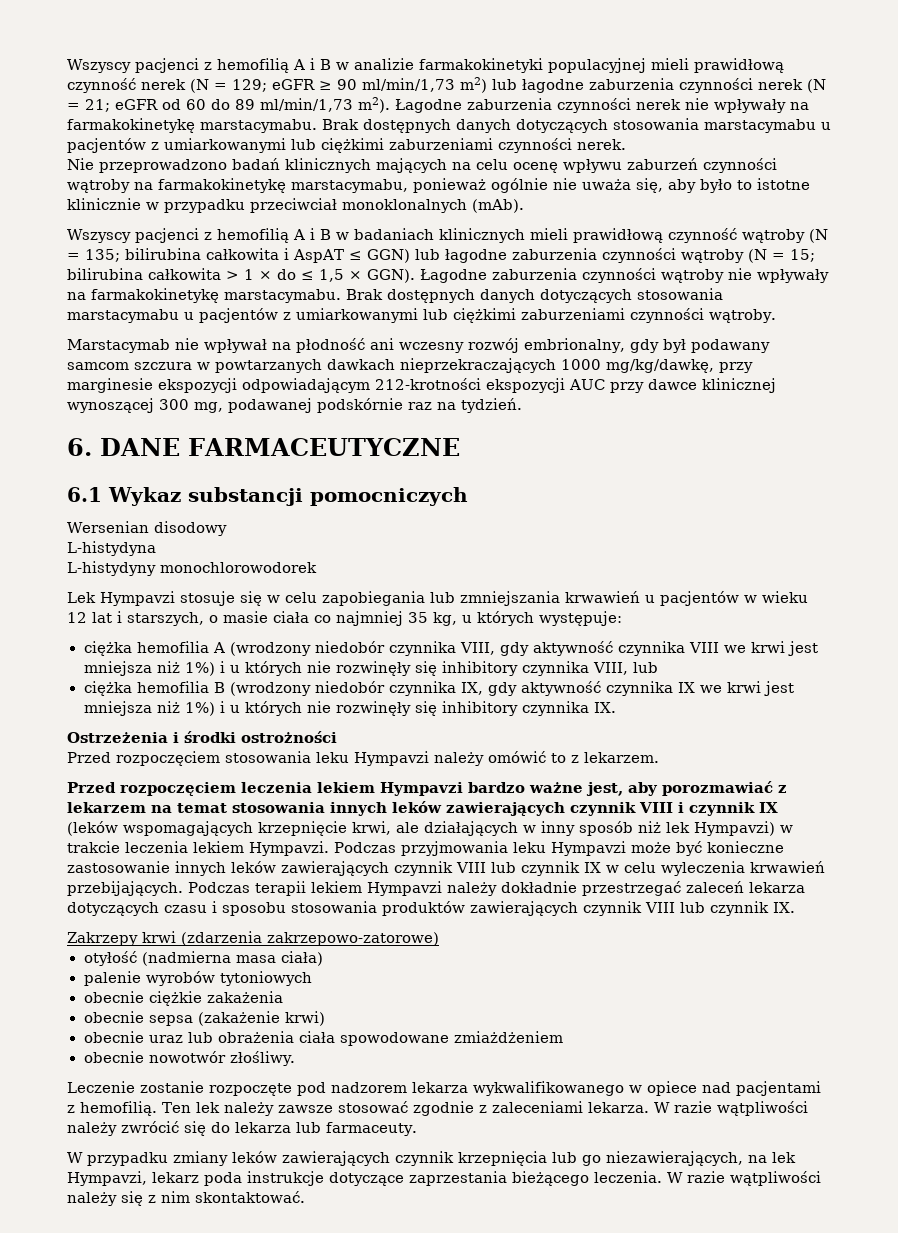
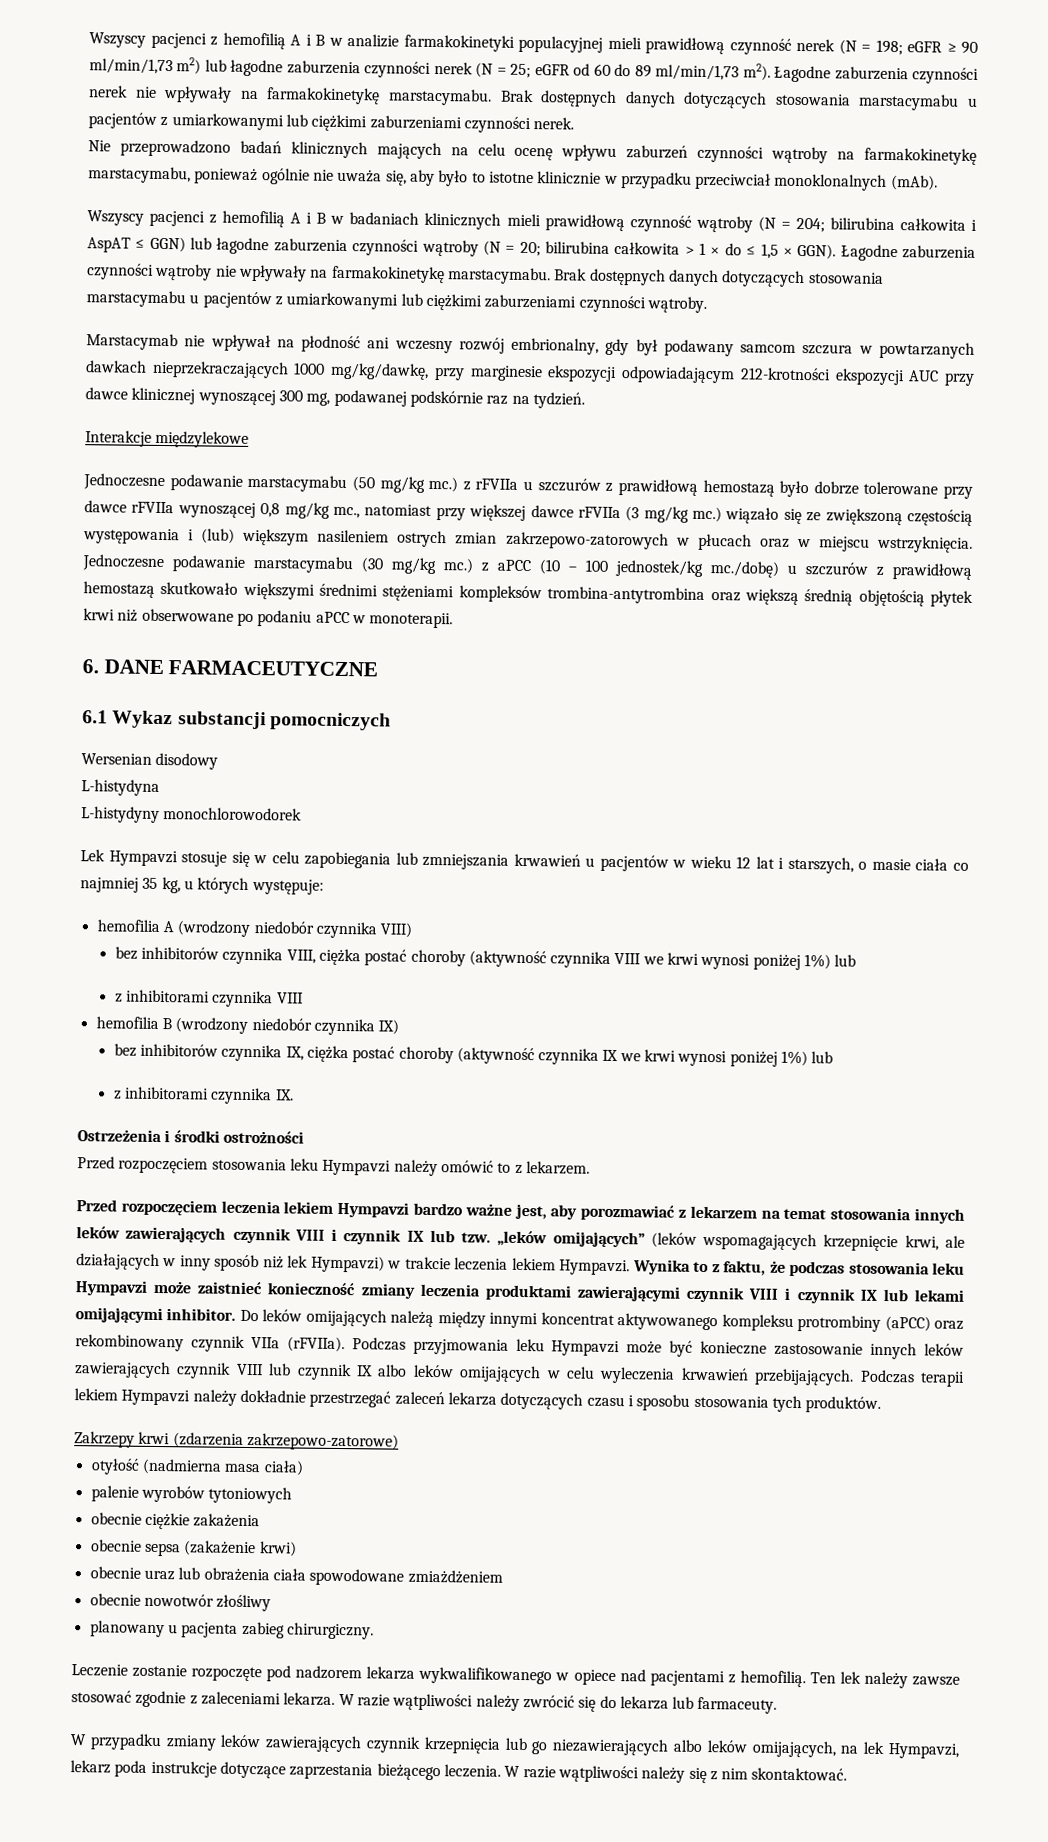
- Wszyscy pacjenci z hemofilią A i B w analizie farmakokinetyki populacyjnej mieli prawidłową czynność nerek (N = 129; eGFR ≥ 90 ml/min/1,73 m2) lub łagodne zaburzenia czynności nerek (N = 21; eGFR od 60 do 89 ml/min/1,73 m2).
+ Wszyscy pacjenci z hemofilią A i B w analizie farmakokinetyki populacyjnej mieli prawidłową czynność nerek (N = 198; eGFR ≥ 90 ml/min/1,73 m2) lub łagodne zaburzenia czynności nerek (N = 25; eGFR od 60 do 89 ml/min/1,73 m2).
- Wszyscy pacjenci z hemofilią A i B w badaniach klinicznych mieli prawidłową czynność wątroby (N = 135; bilirubina całkowita i AspAT ≤ GGN) lub łagodne zaburzenia czynności wątroby (N = 15; bilirubina całkowita > 1 × do ≤ 1,5 × GGN).
+ Wszyscy pacjenci z hemofilią A i B w badaniach klinicznych mieli prawidłową czynność wątroby (N = 204; bilirubina całkowita i AspAT ≤ GGN) lub łagodne zaburzenia czynności wątroby (N = 20; bilirubina całkowita > 1 × do ≤ 1,5 × GGN).
+ Interakcje międzylekowe
+ Jednoczesne podawanie marstacymabu (50 mg/kg mc.) z rFVIIa u szczurów z prawidłową hemostazą było dobrze tolerowane przy dawce rFVIIa wynoszącej 0,8 mg/kg mc., natomiast przy większej dawce rFVIIa (3 mg/kg mc.) wiązało się ze zwiększoną częstością występowania i (lub) większym nasileniem ostrych zmian zakrzepowo-zatorowych w płucach oraz w miejscu wstrzyknięcia. Jednoczesne podawanie marstacymabu (30 mg/kg mc.) z aPCC (10 – 100 jednostek/kg mc./dobę) u szczurów z prawidłową hemostazą skutkowało większymi średnimi stężeniami kompleksów trombina-antytrombina oraz większą średnią objętością płytek krwi niż obserwowane po podaniu aPCC w monoterapii.
- ciężka hemofilia A (wrodzony niedobór czynnika VIII, gdy aktywność czynnika VIII we krwi jest mniejsza niż 1%) i u których nie rozwinęły się inhibitory czynnika VIII, lub
- ciężka hemofilia B (wrodzony niedobór czynnika IX, gdy aktywność czynnika IX we krwi jest mniejsza niż 1%) i u których nie rozwinęły się inhibitory czynnika IX.
+ hemofilia A (wrodzony niedobór czynnika VIII)
+ bez inhibitorów czynnika VIII, ciężka postać choroby (aktywność czynnika VIII we krwi wynosi poniżej 1%) lub
+ z inhibitorami czynnika VIII
+ hemofilia B (wrodzony niedobór czynnika IX)
+ bez inhibitorów czynnika IX, ciężka postać choroby (aktywność czynnika IX we krwi wynosi poniżej 1%) lub
+ z inhibitorami czynnika IX.
- Przed rozpoczęciem leczenia lekiem Hympavzi bardzo ważne jest, aby porozmawiać z lekarzem na temat stosowania innych leków zawierających czynnik VIII i czynnik IX (leków wspomagających krzepnięcie krwi, ale działających w inny sposób niż lek Hympavzi) w trakcie leczenia lekiem Hympavzi.
+ Przed rozpoczęciem leczenia lekiem Hympavzi bardzo ważne jest, aby porozmawiać z lekarzem na temat stosowania innych leków zawierających czynnik VIII i czynnik IX lub tzw. „leków omijających” (leków wspomagających krzepnięcie krwi, ale działających w inny sposób niż lek Hympavzi) w trakcie leczenia lekiem Hympavzi.
+ Wynika to z faktu, że podczas stosowania leku Hympavzi może zaistnieć konieczność zmiany leczenia produktami zawierającymi czynnik VIII i czynnik IX lub lekami omijającymi inhibitor. Do leków omijających należą między innymi koncentrat aktywowanego kompleksu protrombiny (aPCC) oraz rekombinowany czynnik VIIa (rFVIIa).
- Podczas przyjmowania leku Hympavzi może być konieczne zastosowanie innych leków zawierających czynnik VIII lub czynnik IX w celu wyleczenia krwawień przebijających.
+ Podczas przyjmowania leku Hympavzi może być konieczne zastosowanie innych leków zawierających czynnik VIII lub czynnik IX albo leków omijających w celu wyleczenia krwawień przebijających.
- Podczas terapii lekiem Hympavzi należy dokładnie przestrzegać zaleceń lekarza dotyczących czasu i sposobu stosowania produktów zawierających czynnik VIII lub czynnik IX.
+ Podczas terapii lekiem Hympavzi należy dokładnie przestrzegać zaleceń lekarza dotyczących czasu i sposobu stosowania tych produktów.
- obecnie nowotwór złośliwy.
+ obecnie nowotwór złośliwy
+ planowany u pacjenta zabieg chirurgiczny.
- W przypadku zmiany leków zawierających czynnik krzepnięcia lub go niezawierających, na lek Hympavzi, lekarz poda instrukcje dotyczące zaprzestania bieżącego leczenia.
+ W przypadku zmiany leków zawierających czynnik krzepnięcia lub go niezawierających albo leków omijających, na lek Hympavzi, lekarz poda instrukcje dotyczące zaprzestania bieżącego leczenia.

